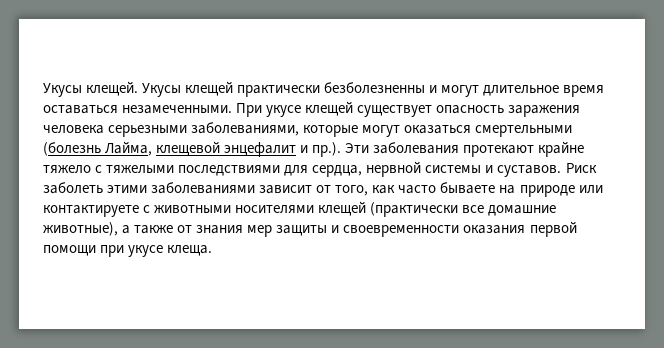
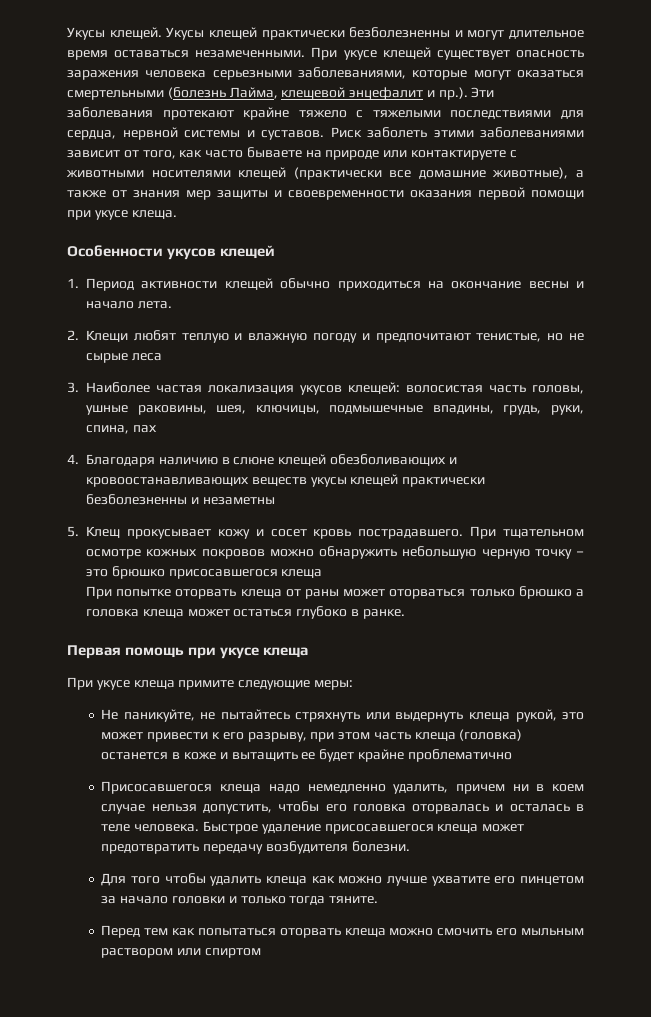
+ Особенности укусов клещей
+ 1. Период активности клещей обычно приходиться на окончание весны и начало лета.
+ 2. Клещи любят теплую и влажную погоду и предпочитают тенистые, но не сырые леса
+ 3. Наиболее частая локализация укусов клещей: волосистая часть головы, ушные раковины, шея, ключицы, подмышечные впадины, грудь, руки, спина, пах
+ 4. Благодаря наличию в слюне клещей обезболивающих и кровоостанавливающих веществ укусы клещей практически безболезненны и незаметны
+ 5. Клещ прокусывает кожу и сосет кровь пострадавшего. При тщательном осмотре кожных покровов можно обнаружить небольшую черную точку – это брюшко присосавшегося клеща
+ При попытке оторвать клеща от раны может оторваться только брюшко а головка клеща может остаться глубоко в ранке.
+ Первая помощь при укусе клеща
+ При укусе клеща примите следующие меры:
+ Не паникуйте, не пытайтесь стряхнуть или выдернуть клеща рукой, это может привести к его разрыву, при этом часть клеща (головка) останется в коже и вытащить ее будет крайне проблематично
+ Присосавшегося клеща надо немедленно удалить, причем ни в коем случае нельзя допустить, чтобы его головка оторвалась и осталась в теле человека. Быстрое удаление присосавшегося клеща может предотвратить передачу возбудителя болезни.
+ Для того чтобы удалить клеща как можно лучше ухватите его пинцетом за начало головки и только тогда тяните.
+ Перед тем как попытаться оторвать клеща можно смочить его мыльным раствором или спиртом

